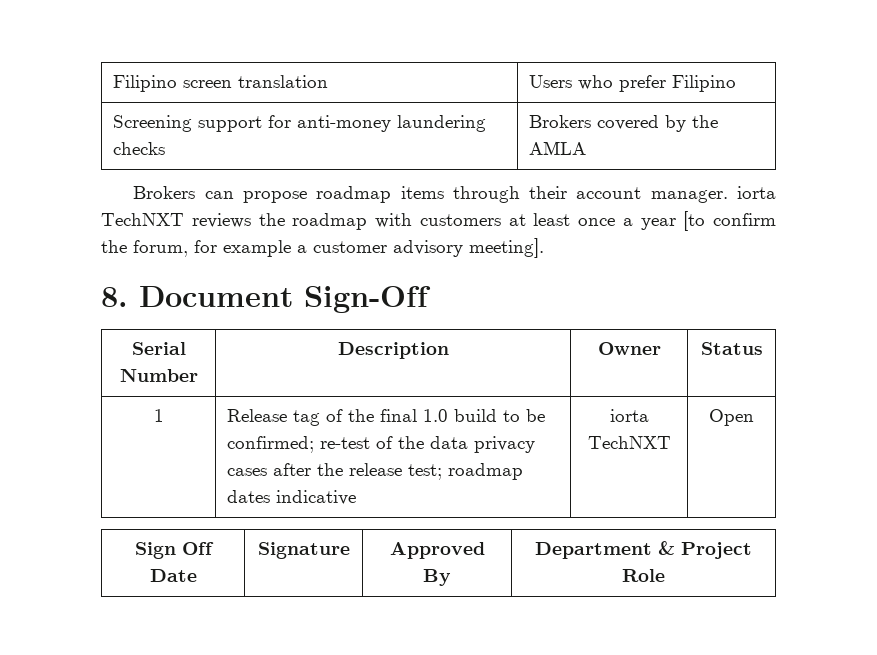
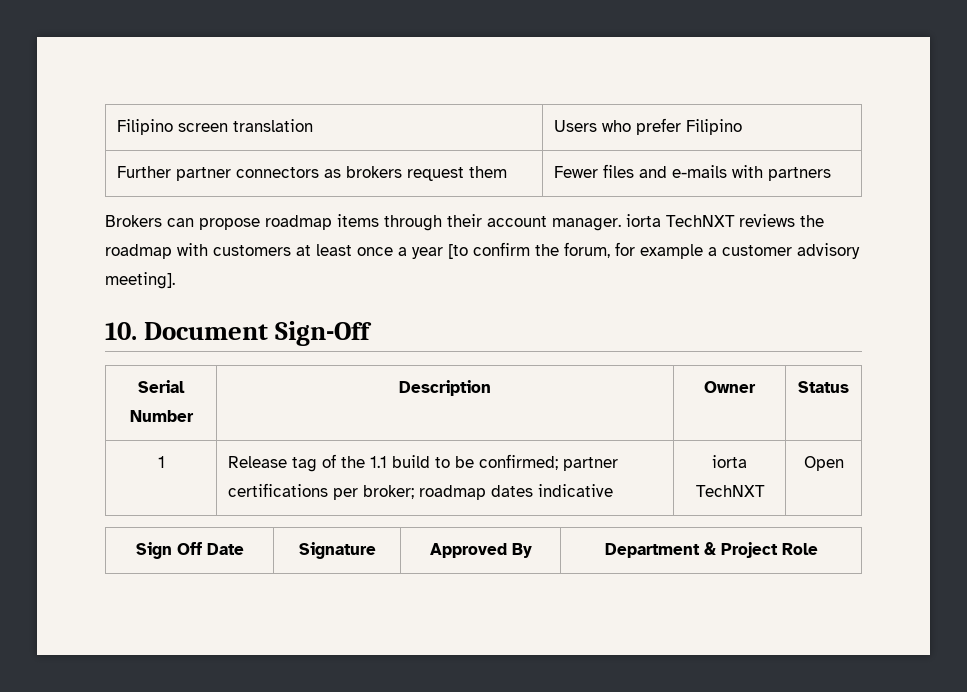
- Screening support for anti-money laundering checks | Brokers covered by the AMLA
+ Further partner connectors as brokers request them | Fewer files and e-mails with partners
- 8. Document Sign-Off
+ 10. Document Sign-Off
- 1 | Release tag of the final 1.0 build to be confirmed; re-test of the data privacy cases after the release test; roadmap dates indicative | iorta TechNXT | Open
+ 1 | Release tag of the 1.1 build to be confirmed; partner certifications per broker; roadmap dates indicative | iorta TechNXT | Open

